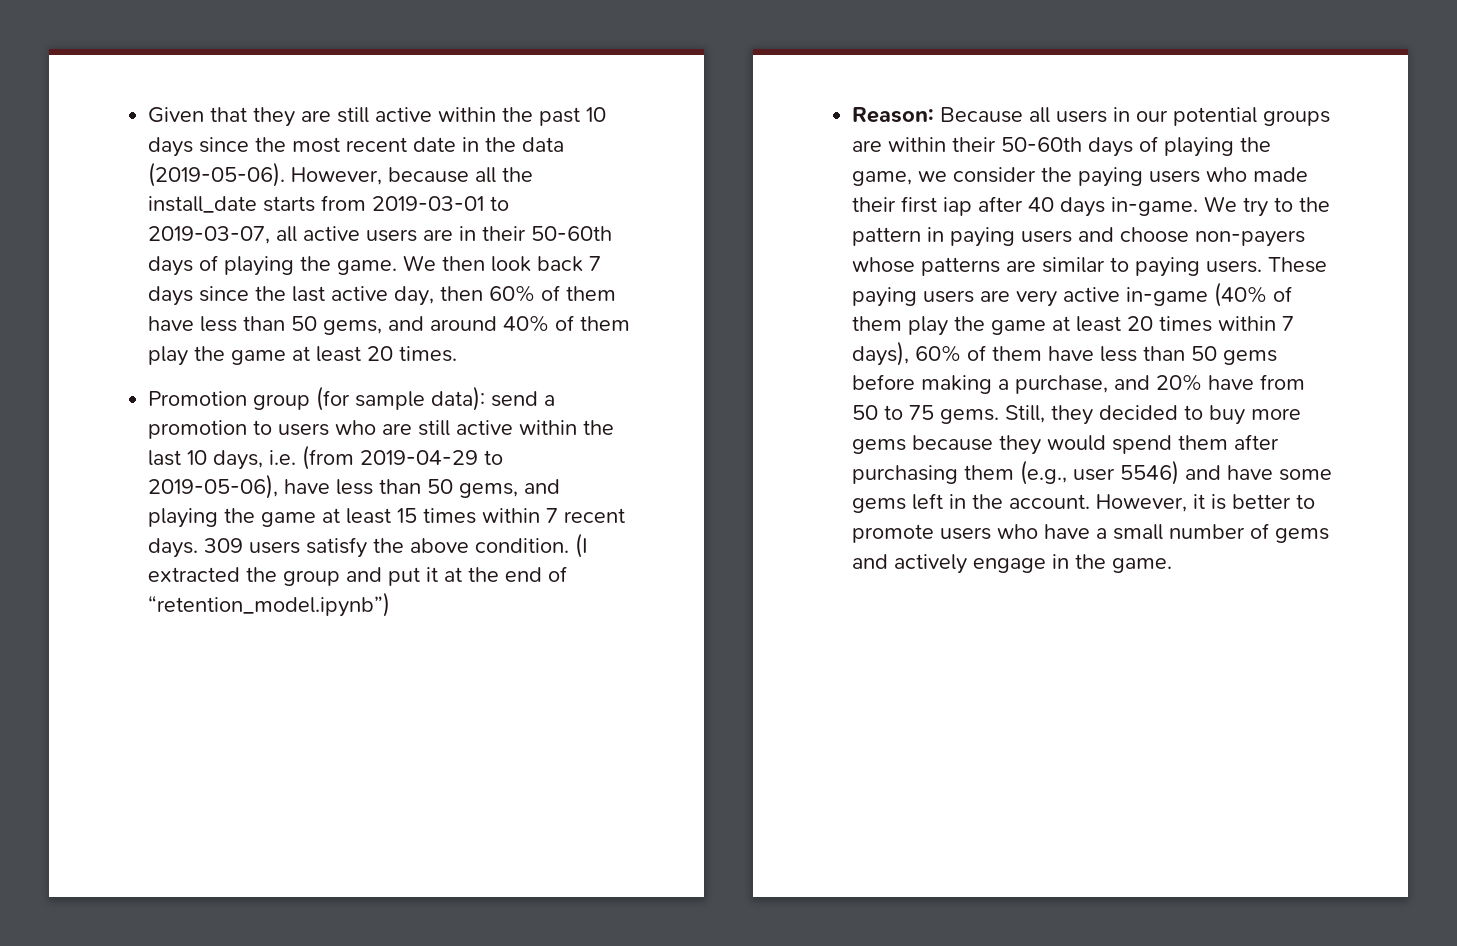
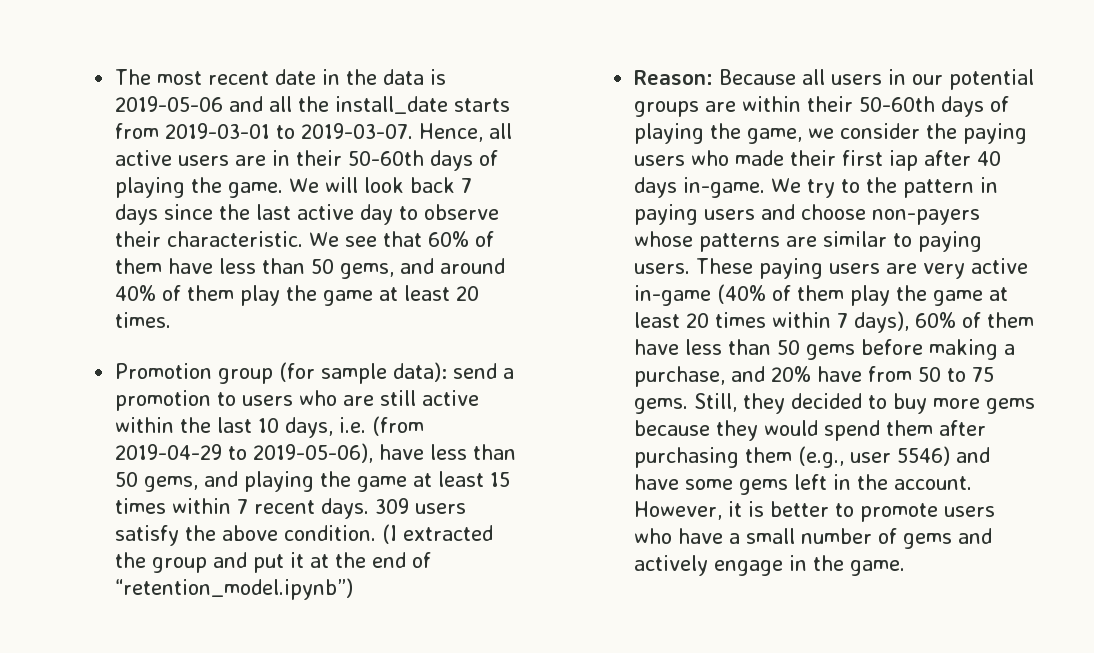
- Given that they are still active within the past 10 days since the most recent date in the data (2019-05-06). However, because all the install_date starts from 2019-03-01 to 2019-03-07, all active users are in their 50-60th days of playing the game.
+ The most recent date in the data is 2019-05-06 and all the install_date starts from 2019-03-01 to 2019-03-07. Hence, all active users are in their 50-60th days of playing the game.
- We then look back 7 days since the last active day, then 60% of them have less than 50 gems, and around 40% of them play the game at least 20 times.
+ We will look back 7 days since the last active day to observe their characteristic. We see that 60% of them have less than 50 gems, and around 40% of them play the game at least 20 times.

